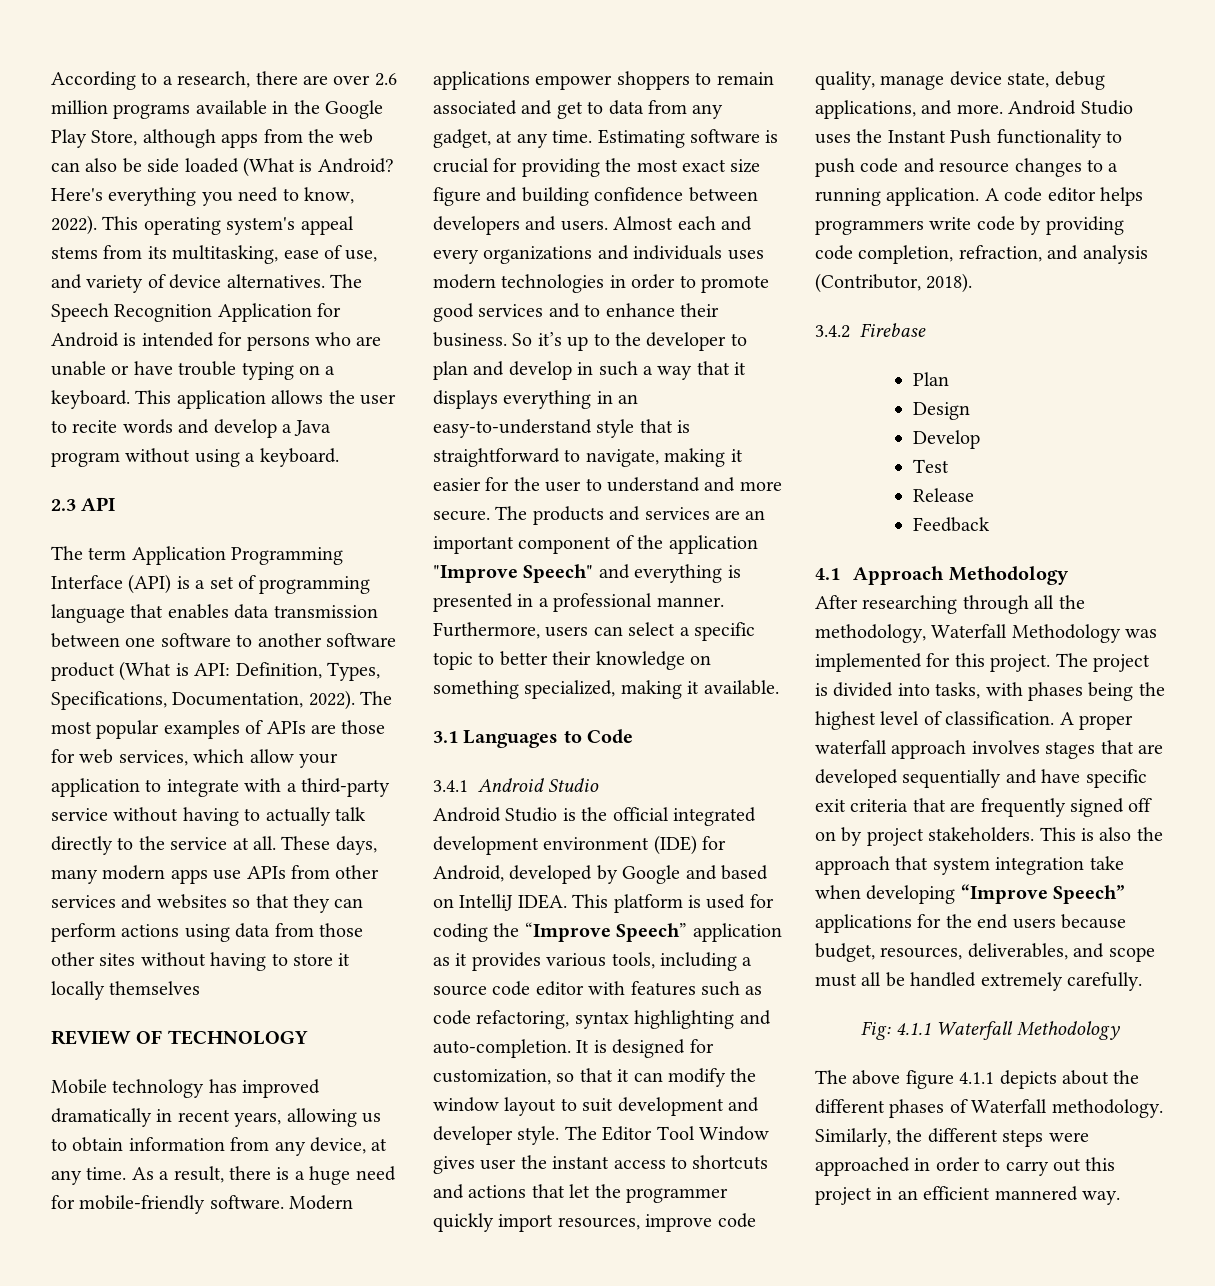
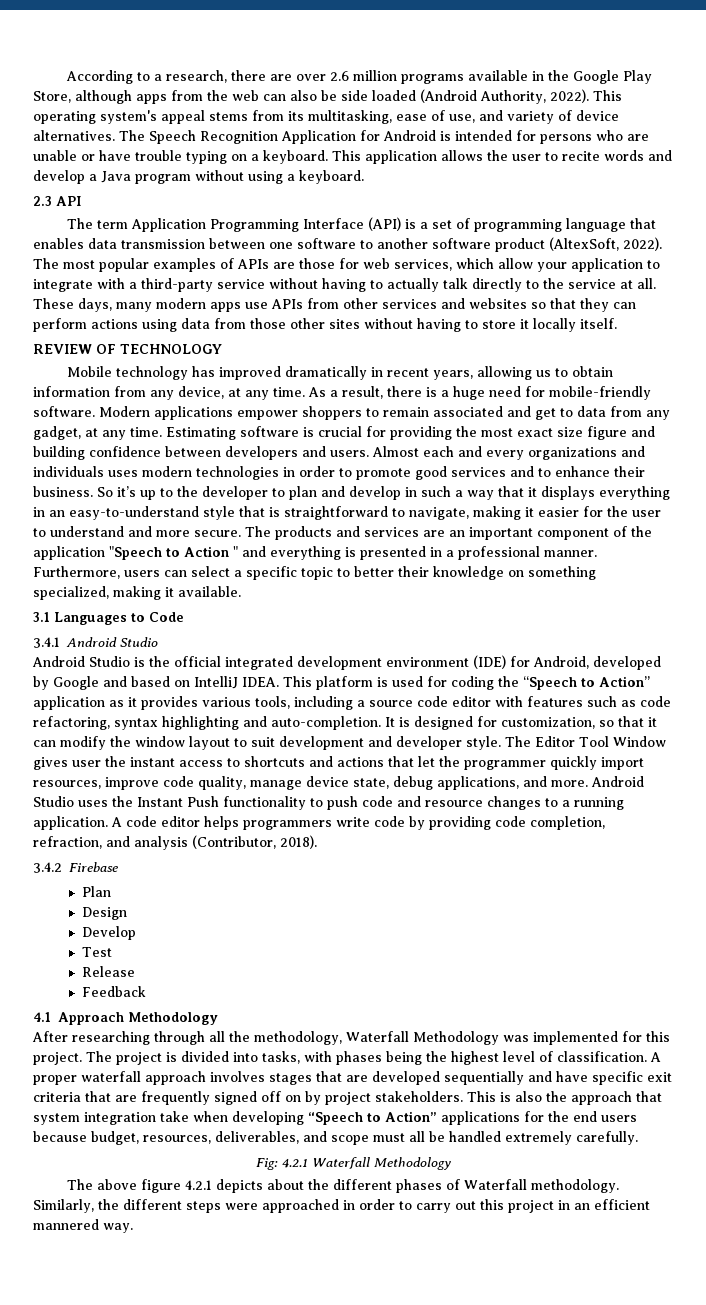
- According to a research, there are over 2.6 million programs available in the Google Play Store, although apps from the web can also be side loaded (What is Android? Here's everything you need to know, 2022).
+ According to a research, there are over 2.6 million programs available in the Google Play Store, although apps from the web can also be side loaded (Android Authority, 2022).
- The term Application Programming Interface (API) is a set of programming language that enables data transmission between one software to another software product (What is API: Definition, Types, Specifications, Documentation, 2022).
+ The term Application Programming Interface (API) is a set of programming language that enables data transmission between one software to another software product (AltexSoft, 2022).
- These days, many modern apps use APIs from other services and websites so that they can perform actions using data from those other sites without having to store it locally themselves
+ These days, many modern apps use APIs from other services and websites so that they can perform actions using data from those other sites without having to store it locally itself.
- The products and services are an important component of the application "Improve Speech" and everything is presented in a professional manner.
+ The products and services are an important component of the application "Speech to Action " and everything is presented in a professional manner.
- This platform is used for coding the “Improve Speech” application as it provides various tools, including a source code editor with features such as code refactoring, syntax highlighting and auto-completion.
+ This platform is used for coding the “Speech to Action” application as it provides various tools, including a source code editor with features such as code refactoring, syntax highlighting and auto-completion.
- This is also the approach that system integration take when developing “Improve Speech” applications for the end users because budget, resources, deliverables, and scope must all be handled extremely carefully.
+ This is also the approach that system integration take when developing “Speech to Action” applications for the end users because budget, resources, deliverables, and scope must all be handled extremely carefully.
- Fig: 4.1.1 Waterfall Methodology
+ Fig: 4.2.1 Waterfall Methodology
- The above figure 4.1.1 depicts about the different phases of Waterfall methodology.
+ The above figure 4.2.1 depicts about the different phases of Waterfall methodology.

